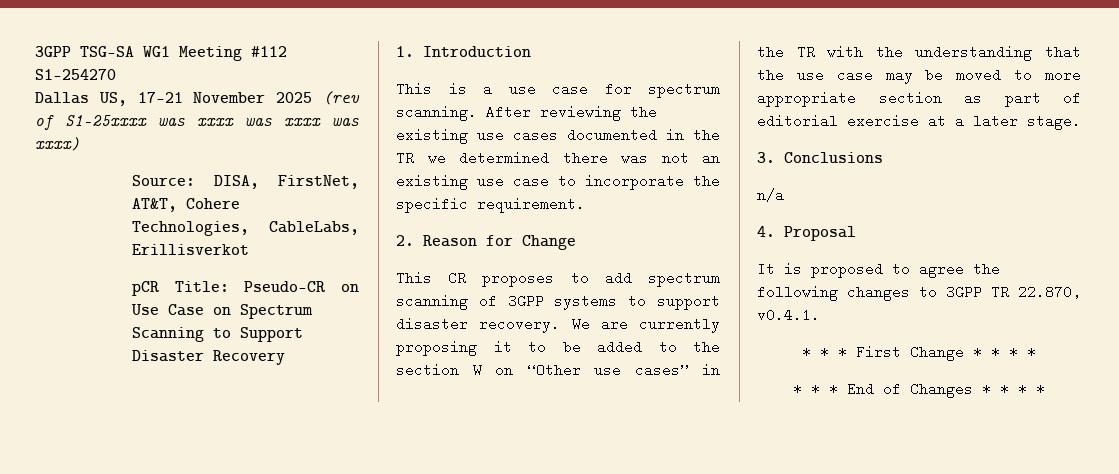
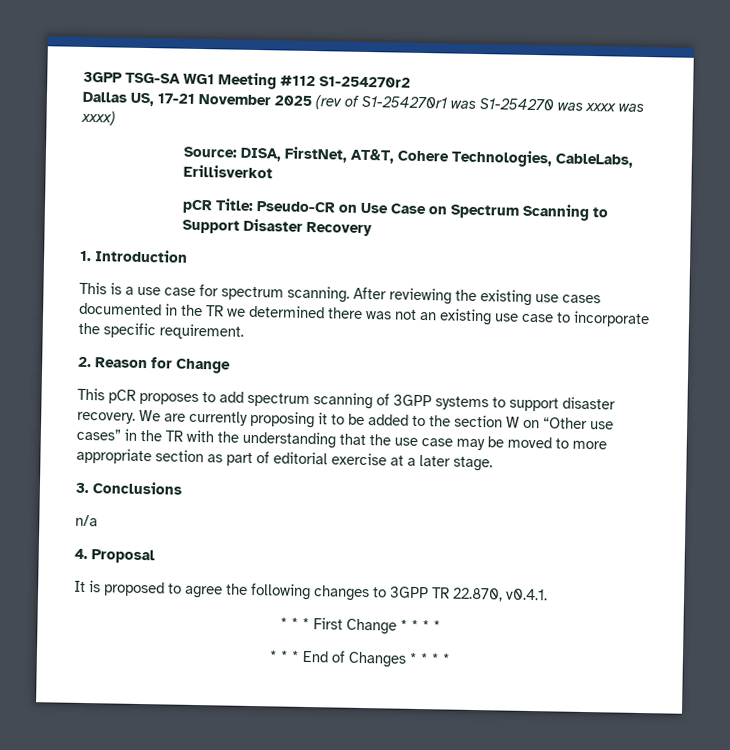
- 3GPP TSG-SA WG1 Meeting #112 S1-254270
+ 3GPP TSG-SA WG1 Meeting #112 S1-254270r2
- Dallas US, 17-21 November 2025 (rev of S1-25xxxx was xxxx was xxxx was xxxx)
+ Dallas US, 17-21 November 2025 (rev of S1-254270r1 was S1-254270 was xxxx was xxxx)
- This CR proposes to add spectrum scanning of 3GPP systems to support disaster recovery.
+ This pCR proposes to add spectrum scanning of 3GPP systems to support disaster recovery.

